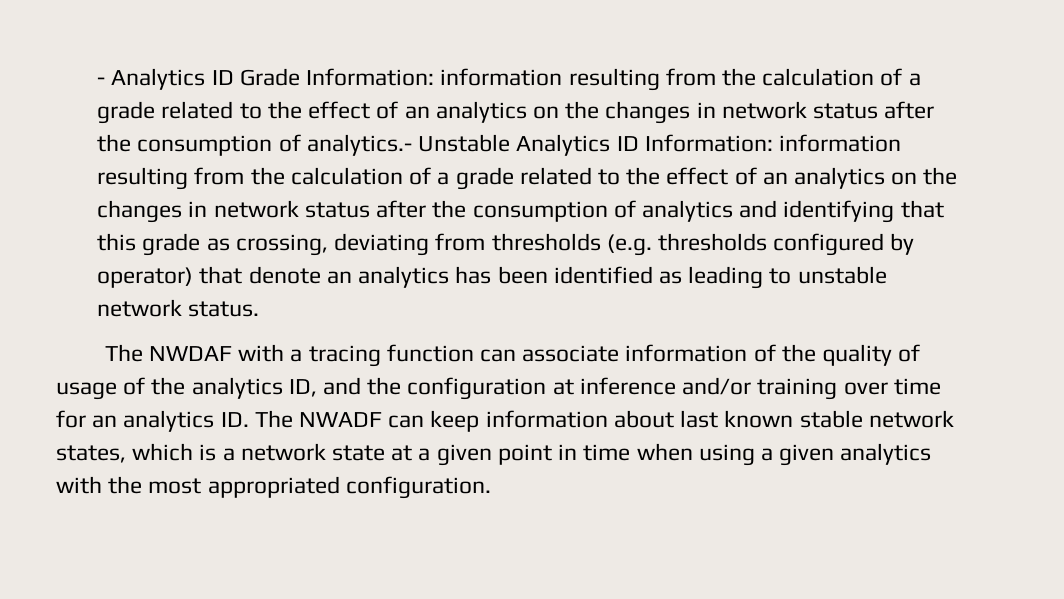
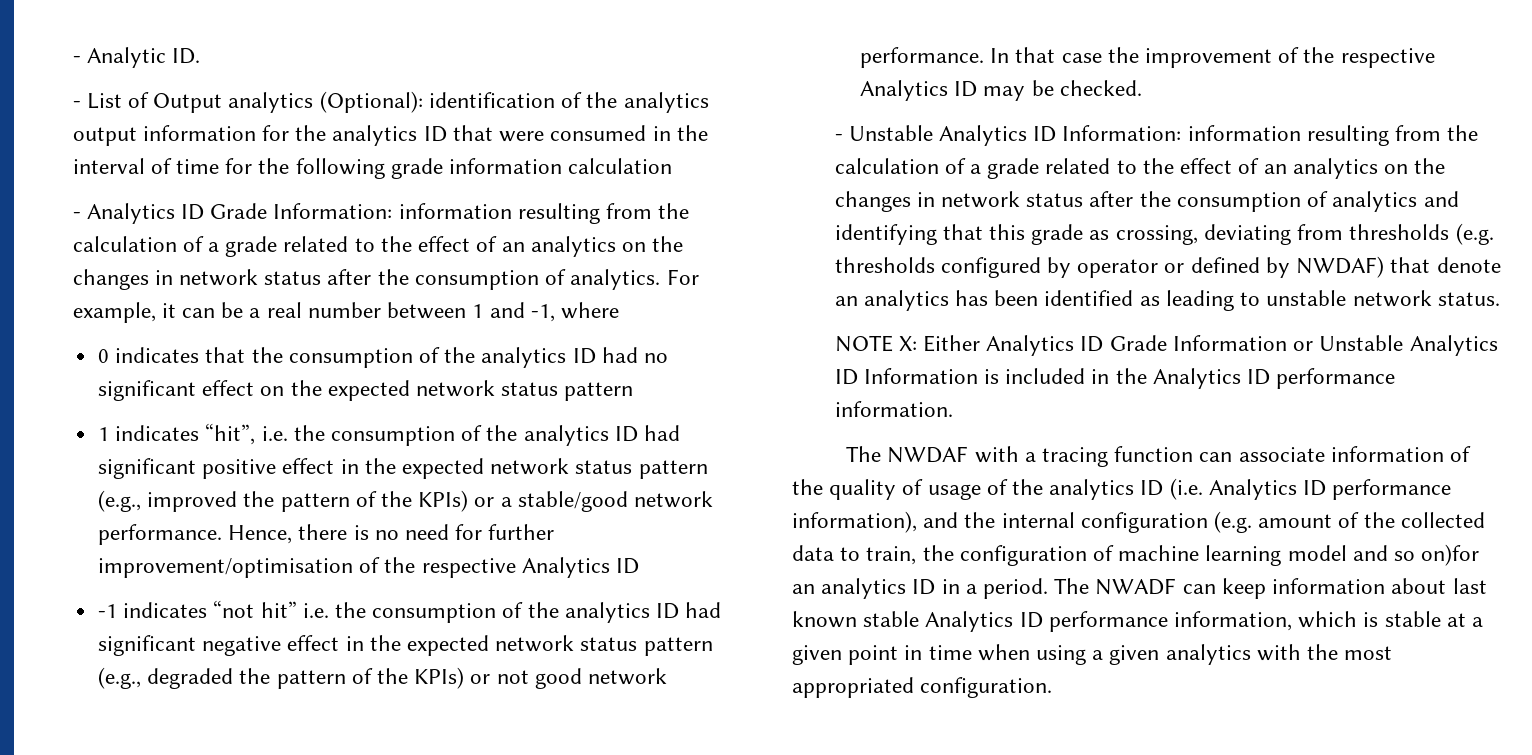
+ - Analytic ID.
+ - List of Output analytics (Optional): identification of the analytics output information for the analytics ID that were consumed in the interval of time for the following grade information calculation
- information resulting from the calculation of a grade related to the effect of an analytics on the changes in network status after the consumption of analytics.- Unstable Analytics ID Information:
+ information resulting from the calculation of a grade related to the effect of an analytics on the changes in network status after the consumption of analytics. For example, it can be a real number between 1 and -1, where
+ 0 indicates that the consumption of the analytics ID had no significant effect on the expected network status pattern
+ 1 indicates “hit”, i.e. the consumption of the analytics ID had significant positive effect in the expected network status pattern (e.g., improved the pattern of the KPIs) or a stable/good network performance. Hence, there is no need for further improvement/optimisation of the respective Analytics ID
+ -1 indicates “not hit” i.e. the consumption of the analytics ID had significant negative effect in the expected network status pattern (e.g., degraded the pattern of the KPIs) or not good network performance. In that case the improvement of the respective Analytics ID may be checked.
+ - Unstable Analytics ID Information:
- information resulting from the calculation of a grade related to the effect of an analytics on the changes in network status after the consumption of analytics and identifying that this grade as crossing, deviating from thresholds (e.g. thresholds configured by operator) that denote an analytics has been identified as leading to unstable network status.
+ information resulting from the calculation of a grade related to the effect of an analytics on the changes in network status after the consumption of analytics and identifying that this grade as crossing, deviating from thresholds (e.g. thresholds configured by operator or defined by NWDAF) that denote an analytics has been identified as leading to unstable network status.
+ NOTE X: Either Analytics ID Grade Information or Unstable Analytics ID Information is included in the Analytics ID performance information.
- The NWDAF with a tracing function can associate information of the quality of usage of the analytics ID, and the configuration at inference and/or training over time for an analytics ID. The NWADF can keep information about last known stable network states, which is a network state at a given point in time when using a given analytics with the most appropriated configuration.
+ The NWDAF with a tracing function can associate information of the quality of usage of the analytics ID (i.e. Analytics ID performance information), and the internal configuration (e.g. amount of the collected data to train, the configuration of machine learning model and so on)for an analytics ID in a period. The NWADF can keep information about last known stable Analytics ID performance information, which is stable at a given point in time when using a given analytics with the most appropriated configuration.

